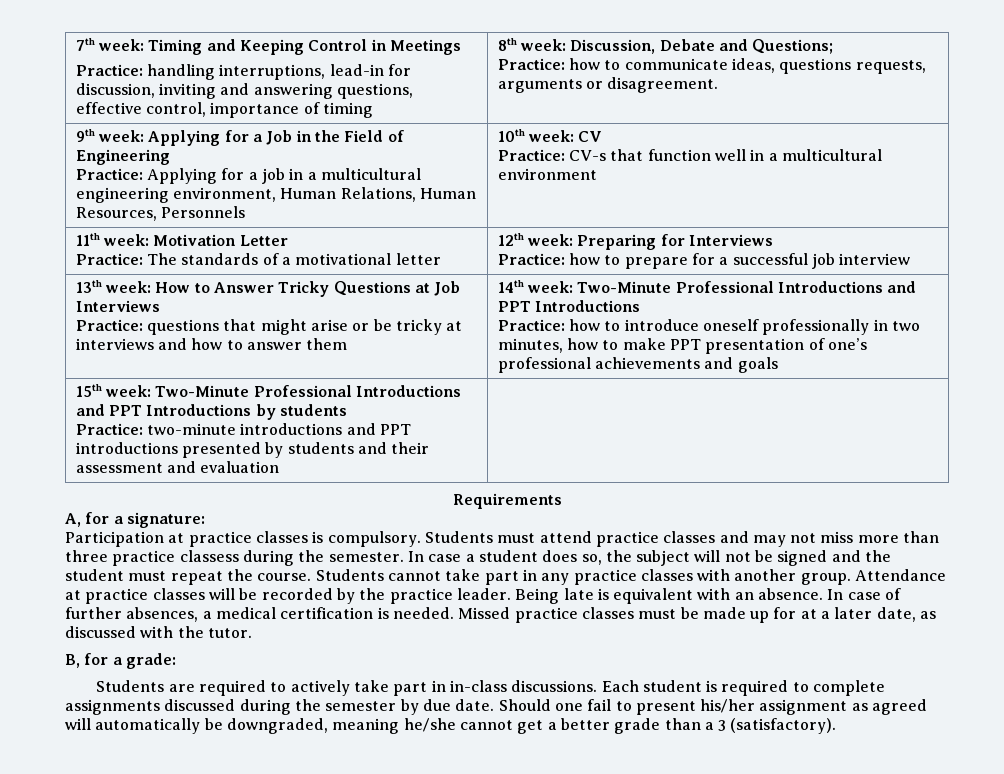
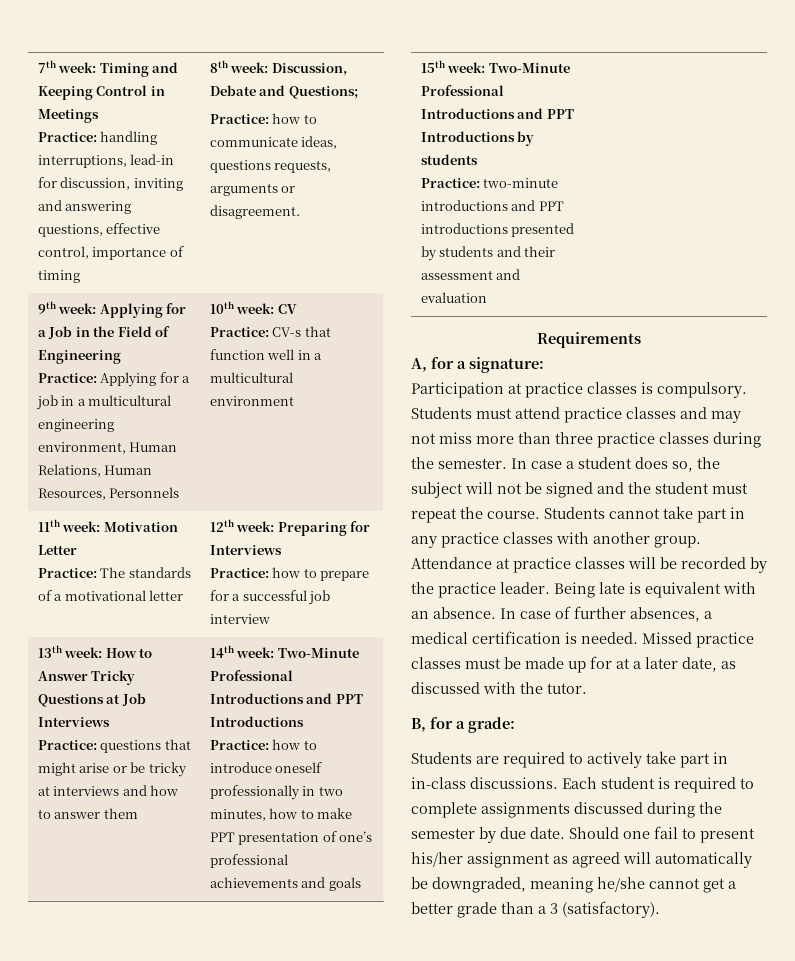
- Students must attend practice classes and may not miss more than three practice classess during the semester.
+ Students must attend practice classes and may not miss more than three practice classes during the semester.

